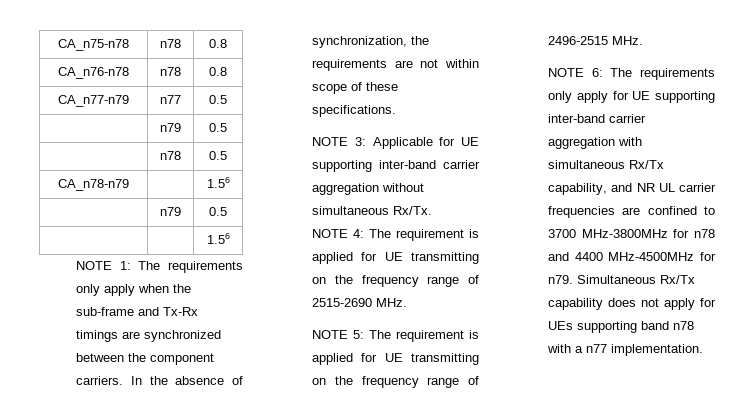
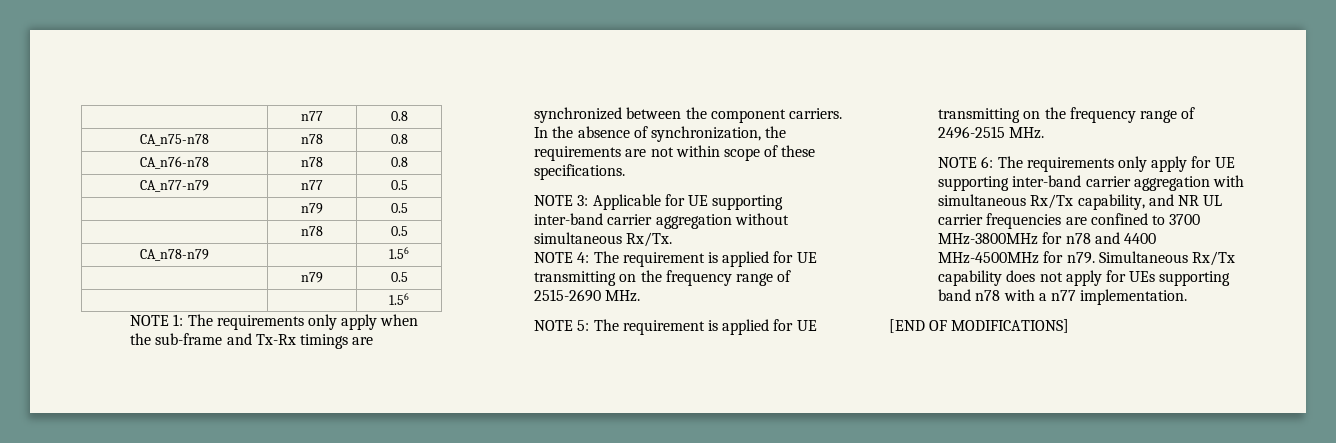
+ | n77 | 0.8
+ [END OF MODIFICATIONS]

